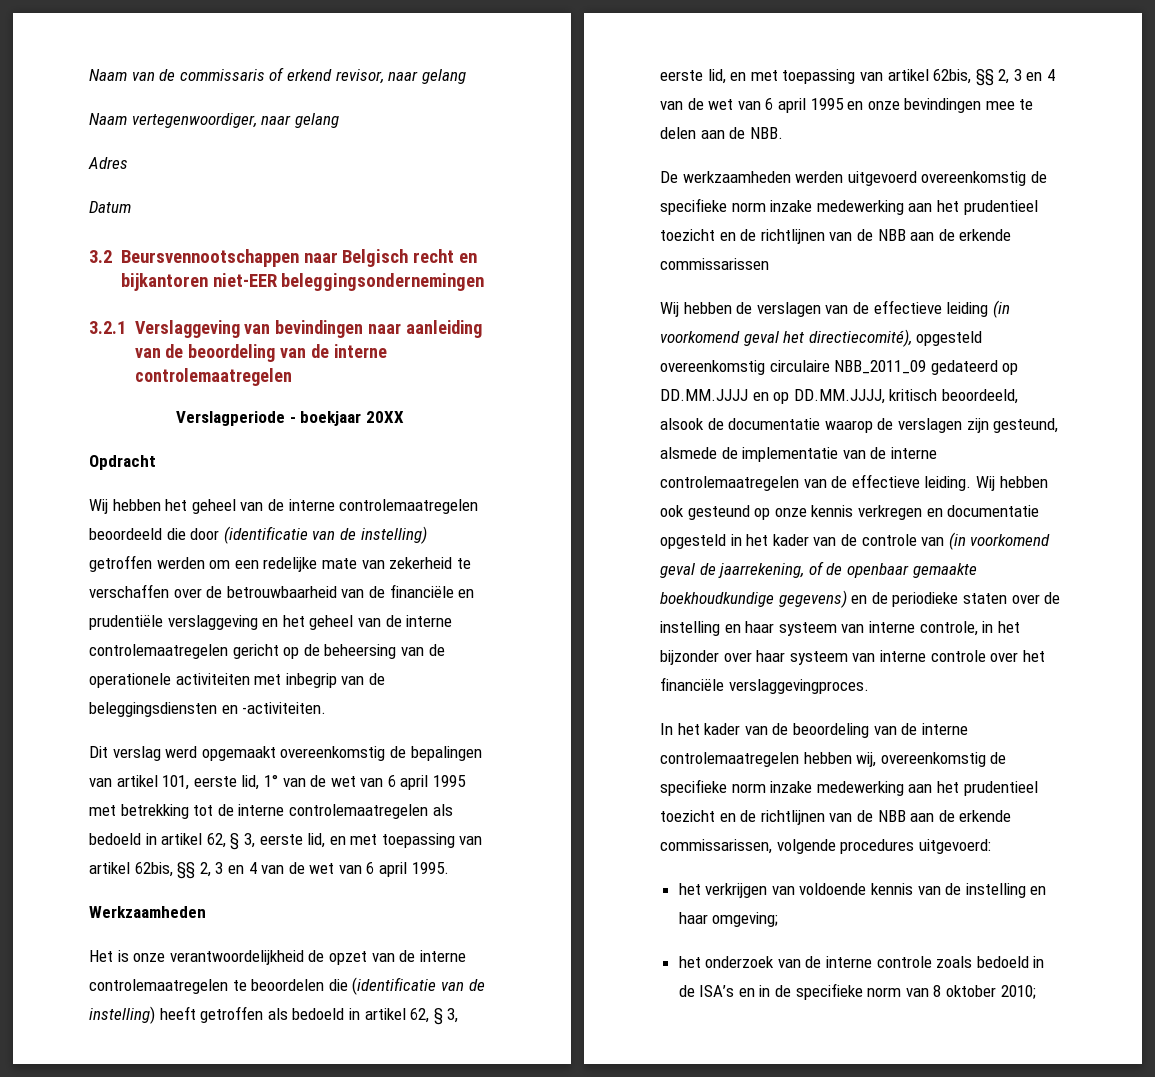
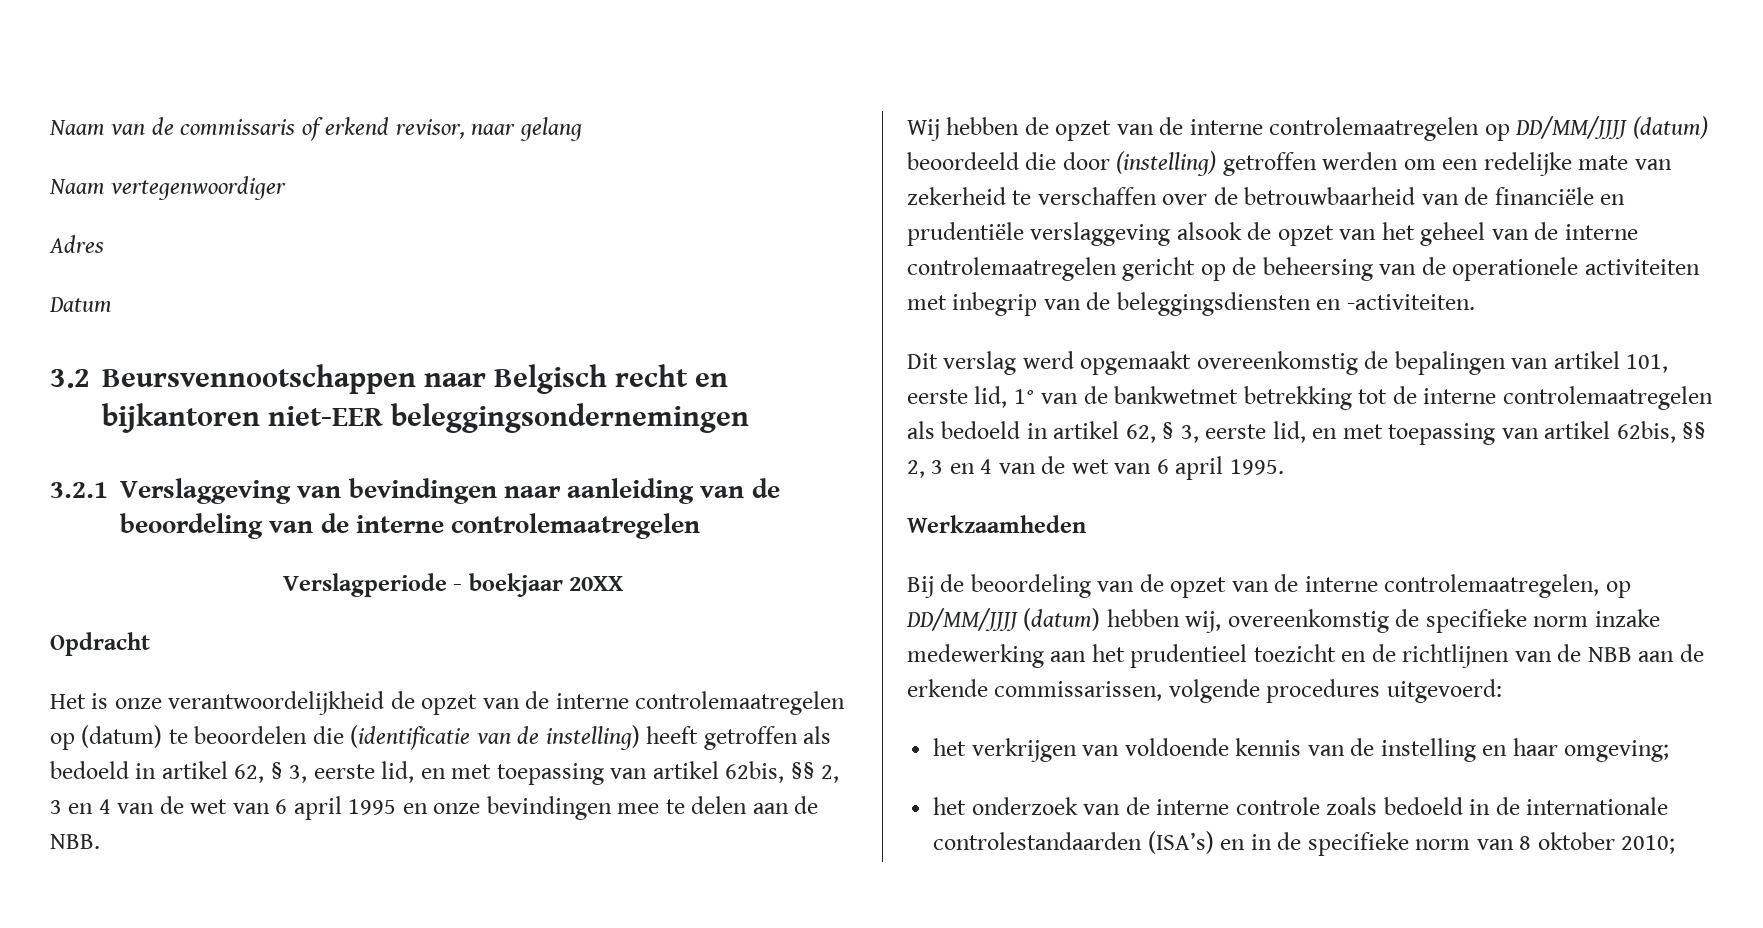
- Naam vertegenwoordiger, naar gelang
+ Naam vertegenwoordiger
- Wij hebben het geheel van de interne controlemaatregelen beoordeeld die door (identificatie van de instelling) getroffen werden om een redelijke mate van zekerheid te verschaffen over de betrouwbaarheid van de financiële en prudentiële verslaggeving en het geheel van de interne controlemaatregelen gericht op de beheersing van de operationele activiteiten met inbegrip van de beleggingsdiensten en -activiteiten.
- Dit verslag werd opgemaakt overeenkomstig de bepalingen van artikel 101, eerste lid, 1° van de wet van 6 april 1995 met betrekking tot de interne controlemaatregelen als bedoeld in artikel 62, § 3, eerste lid, en met toepassing van artikel 62bis, §§ 2, 3 en 4 van de wet van 6 april 1995.
- Werkzaamheden
- Het is onze verantwoordelijkheid de opzet van de interne controlemaatregelen te beoordelen die (identificatie van de instelling) heeft getroffen als bedoeld in artikel 62, § 3, eerste lid, en met toepassing van artikel 62bis, §§ 2, 3 en 4 van de wet van 6 april 1995 en onze bevindingen mee te delen aan de NBB.
+ Het is onze verantwoordelijkheid de opzet van de interne controlemaatregelen op (datum) te beoordelen die (identificatie van de instelling) heeft getroffen als bedoeld in artikel 62, § 3, eerste lid, en met toepassing van artikel 62bis, §§ 2, 3 en 4 van de wet van 6 april 1995 en onze bevindingen mee te delen aan de NBB.
- De werkzaamheden werden uitgevoerd overeenkomstig de specifieke norm inzake medewerking aan het prudentieel toezicht en de richtlijnen van de NBB aan de erkende commissarissen
- Wij hebben de verslagen van de effectieve leiding (in voorkomend geval het directiecomité), opgesteld overeenkomstig circulaire NBB_2011_09 gedateerd op DD.MM.JJJJ en op DD.MM.JJJJ, kritisch beoordeeld, alsook de documentatie waarop de verslagen zijn gesteund, alsmede de implementatie van de interne controlemaatregelen van de effectieve leiding. Wij hebben ook gesteund op onze kennis verkregen en documentatie opgesteld in het kader van de controle van (in voorkomend geval de jaarrekening, of de openbaar gemaakte boekhoudkundige gegevens) en de periodieke staten over de instelling en haar systeem van interne controle, in het bijzonder over haar systeem van interne controle over het financiële verslaggevingproces.
- In het kader van de beoordeling van de interne controlemaatregelen hebben wij, overeenkomstig de specifieke norm inzake medewerking aan het prudentieel toezicht en de richtlijnen van de NBB aan de erkende commissarissen, volgende procedures uitgevoerd:
+ Wij hebben de opzet van de interne controlemaatregelen op DD/MM/JJJJ (datum) beoordeeld die door (instelling) getroffen werden om een redelijke mate van zekerheid te verschaffen over de betrouwbaarheid van de financiële en prudentiële verslaggeving alsook de opzet van het geheel van de interne controlemaatregelen gericht op de beheersing van de operationele activiteiten met inbegrip van de beleggingsdiensten en -activiteiten.
+ Dit verslag werd opgemaakt overeenkomstig de bepalingen van artikel 101, eerste lid, 1° van de bankwetmet betrekking tot de interne controlemaatregelen als bedoeld in artikel 62, § 3, eerste lid, en met toepassing van artikel 62bis, §§ 2, 3 en 4 van de wet van 6 april 1995.
+ Werkzaamheden
+ Bij de beoordeling van de opzet van de interne controlemaatregelen, op DD/MM/JJJJ (datum) hebben wij, overeenkomstig de specifieke norm inzake medewerking aan het prudentieel toezicht en de richtlijnen van de NBB aan de erkende commissarissen, volgende procedures uitgevoerd:
- het onderzoek van de interne controle zoals bedoeld in de ISA’s en in de specifieke norm van 8 oktober 2010;
+ het onderzoek van de interne controle zoals bedoeld in de internationale controlestandaarden (ISA’s) en in de specifieke norm van 8 oktober 2010;

